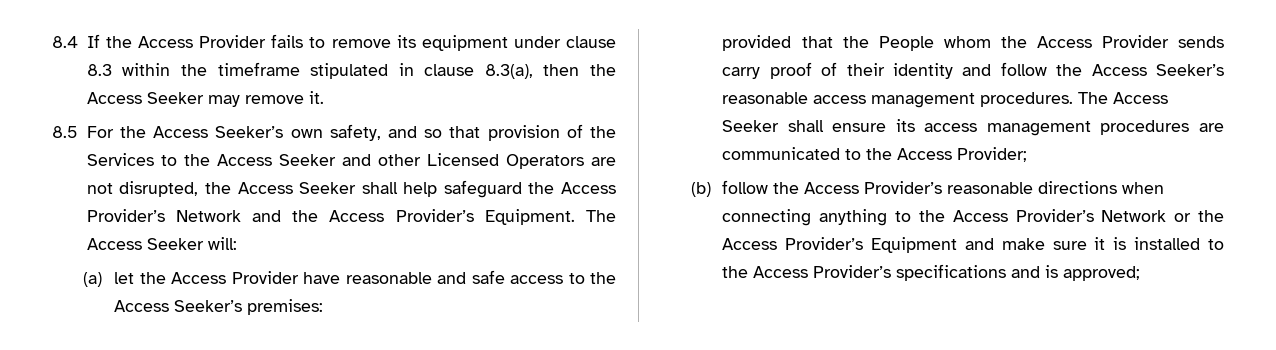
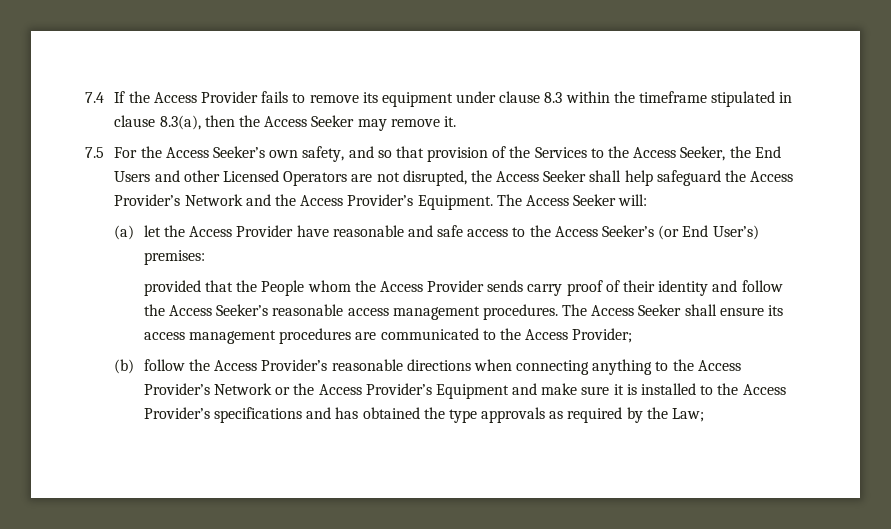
- 8.4 If the Access Provider fails to remove its equipment under clause 8.3 within the timeframe stipulated in clause 8.3(a), then the Access Seeker may remove it.
+ 7.4 If the Access Provider fails to remove its equipment under clause 8.3 within the timeframe stipulated in clause 8.3(a), then the Access Seeker may remove it.
- 8.5 For the Access Seeker’s own safety, and so that provision of the Services to the Access Seeker and other Licensed Operators are not disrupted, the Access Seeker shall help safeguard the Access Provider’s Network and the Access Provider’s Equipment.
+ 7.5 For the Access Seeker’s own safety, and so that provision of the Services to the Access Seeker, the End Users and other Licensed Operators are not disrupted, the Access Seeker shall help safeguard the Access Provider’s Network and the Access Provider’s Equipment.
- (a) let the Access Provider have reasonable and safe access to the Access Seeker’s premises:
+ (a) let the Access Provider have reasonable and safe access to the Access Seeker’s (or End User’s) premises:
- (b) follow the Access Provider’s reasonable directions when connecting anything to the Access Provider’s Network or the Access Provider’s Equipment and make sure it is installed to the Access Provider’s specifications and is approved;
+ (b) follow the Access Provider’s reasonable directions when connecting anything to the Access Provider’s Network or the Access Provider’s Equipment and make sure it is installed to the Access Provider’s specifications and has obtained the type approvals as required by the Law;

